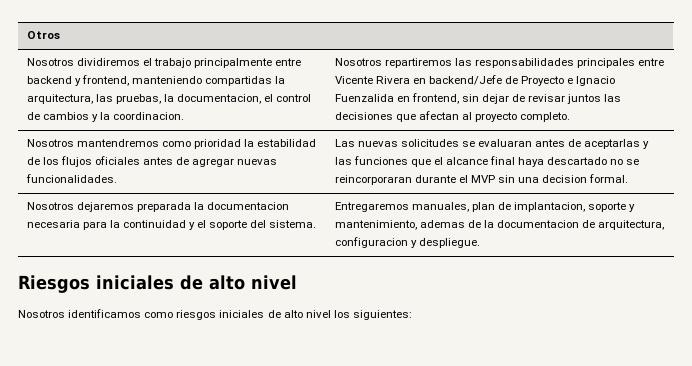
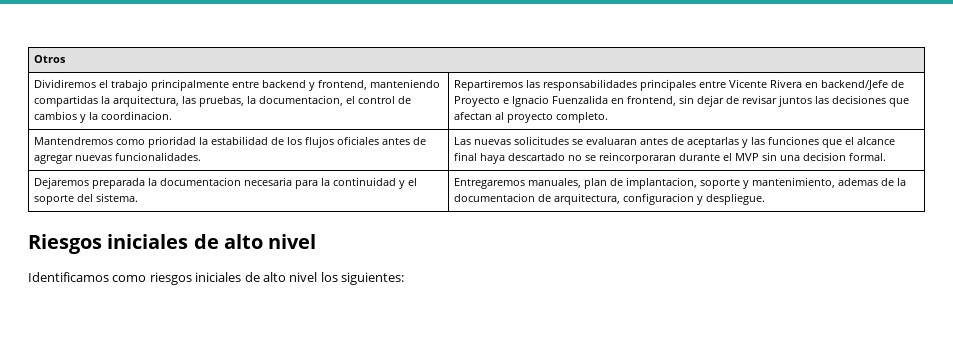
- Nosotros dividiremos el trabajo principalmente entre backend y frontend, manteniendo compartidas la arquitectura, las pruebas, la documentacion, el control de cambios y la coordinacion.
+ Dividiremos el trabajo principalmente entre backend y frontend, manteniendo compartidas la arquitectura, las pruebas, la documentacion, el control de cambios y la coordinacion.
- Nosotros repartiremos las responsabilidades principales entre Vicente Rivera en backend/Jefe de Proyecto e Ignacio Fuenzalida en frontend, sin dejar de revisar juntos las decisiones que afectan al proyecto completo.
+ Repartiremos las responsabilidades principales entre Vicente Rivera en backend/Jefe de Proyecto e Ignacio Fuenzalida en frontend, sin dejar de revisar juntos las decisiones que afectan al proyecto completo.
- Nosotros mantendremos como prioridad la estabilidad de los flujos oficiales antes de agregar nuevas funcionalidades.
+ Mantendremos como prioridad la estabilidad de los flujos oficiales antes de agregar nuevas funcionalidades.
- Nosotros dejaremos preparada la documentacion necesaria para la continuidad y el soporte del sistema. | Entregaremos manuales, plan de implantacion, soporte y mantenimiento, ademas de la documentacion de arquitectura, configuracion y despliegue.
+ Dejaremos preparada la documentacion necesaria para la continuidad y el soporte del sistema. | Entregaremos manuales, plan de implantacion, soporte y mantenimiento, ademas de la documentacion de arquitectura, configuracion y despliegue.
- Nosotros identificamos como riesgos iniciales de alto nivel los siguientes:
+ Identificamos como riesgos iniciales de alto nivel los siguientes:

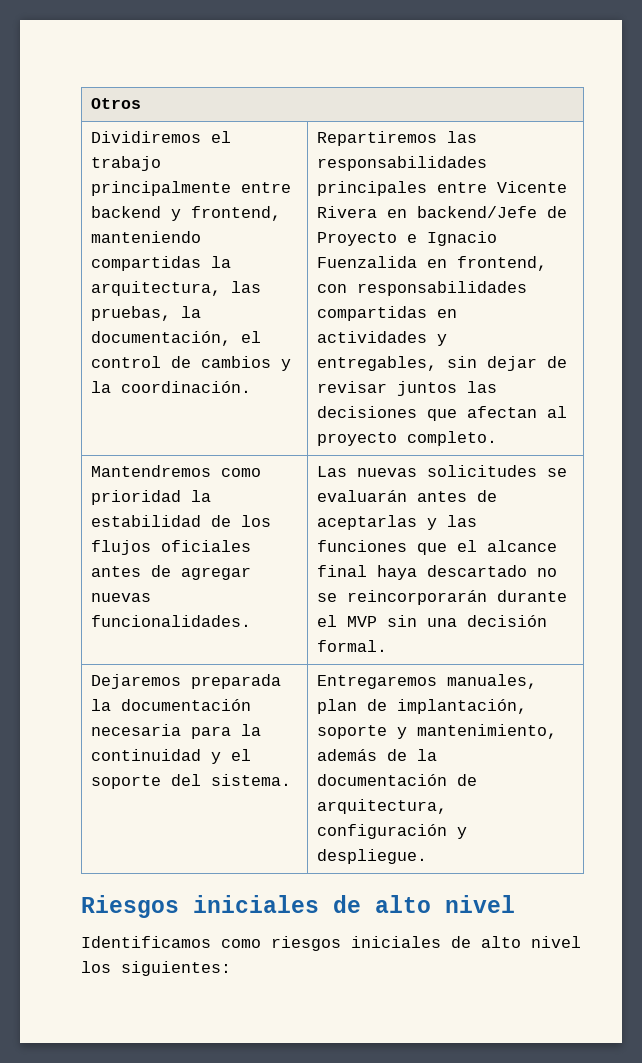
- Dividiremos el trabajo principalmente entre backend y frontend, manteniendo compartidas la arquitectura, las pruebas, la documentacion, el control de cambios y la coordinacion.
+ Dividiremos el trabajo principalmente entre backend y frontend, manteniendo compartidas la arquitectura, las pruebas, la documentación, el control de cambios y la coordinación.
- Repartiremos las responsabilidades principales entre Vicente Rivera en backend/Jefe de Proyecto e Ignacio Fuenzalida en frontend, sin dejar de revisar juntos las decisiones que afectan al proyecto completo.
+ Repartiremos las responsabilidades principales entre Vicente Rivera en backend/Jefe de Proyecto e Ignacio Fuenzalida en frontend, con responsabilidades compartidas en actividades y entregables, sin dejar de revisar juntos las decisiones que afectan al proyecto completo.
- Las nuevas solicitudes se evaluaran antes de aceptarlas y las funciones que el alcance final haya descartado no se reincorporaran durante el MVP sin una decision formal.
+ Las nuevas solicitudes se evaluarán antes de aceptarlas y las funciones que el alcance final haya descartado no se reincorporarán durante el MVP sin una decisión formal.
- Dejaremos preparada la documentacion necesaria para la continuidad y el soporte del sistema. | Entregaremos manuales, plan de implantacion, soporte y mantenimiento, ademas de la documentacion de arquitectura, configuracion y despliegue.
+ Dejaremos preparada la documentación necesaria para la continuidad y el soporte del sistema. | Entregaremos manuales, plan de implantación, soporte y mantenimiento, además de la documentación de arquitectura, configuración y despliegue.

